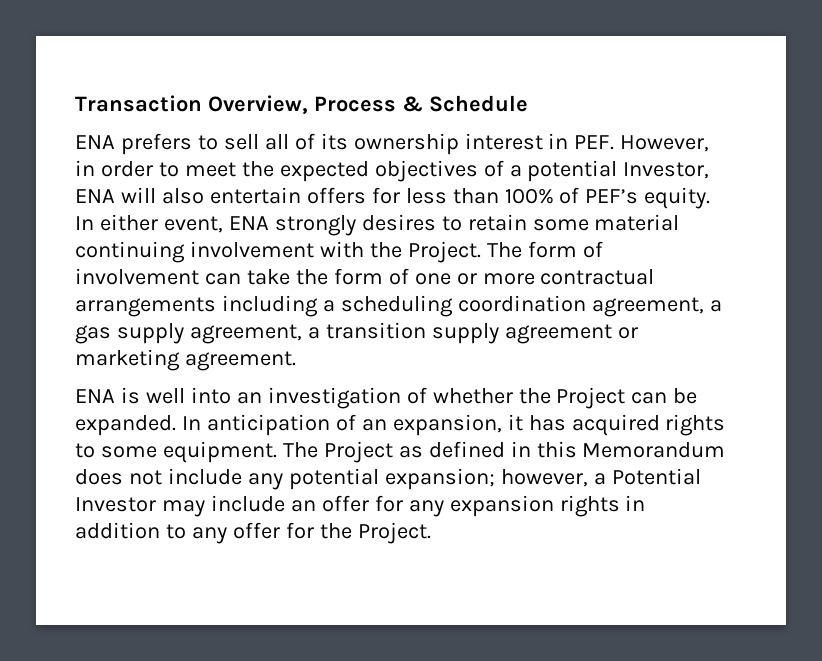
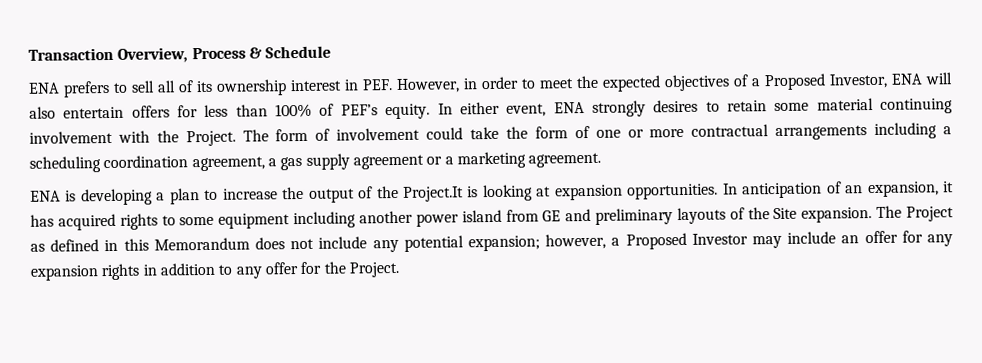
- ENA prefers to sell all of its ownership interest in PEF. However, in order to meet the expected objectives of a potential Investor, ENA will also entertain offers for less than 100% of PEF’s equity.
+ ENA prefers to sell all of its ownership interest in PEF. However, in order to meet the expected objectives of a Proposed Investor, ENA will also entertain offers for less than 100% of PEF’s equity.
- The form of involvement can take the form of one or more contractual arrangements including a scheduling coordination agreement, a gas supply agreement, a transition supply agreement or marketing agreement.
+ The form of involvement could take the form of one or more contractual arrangements including a scheduling coordination agreement, a gas supply agreement or a marketing agreement.
- ENA is well into an investigation of whether the Project can be expanded.
+ ENA is developing a plan to increase the output of the Project.It is looking at expansion opportunities.
- In anticipation of an expansion, it has acquired rights to some equipment.
+ In anticipation of an expansion, it has acquired rights to some equipment including another power island from GE and preliminary layouts of the Site expansion.
- The Project as defined in this Memorandum does not include any potential expansion; however, a Potential Investor may include an offer for any expansion rights in addition to any offer for the Project.
+ The Project as defined in this Memorandum does not include any potential expansion; however, a Proposed Investor may include an offer for any expansion rights in addition to any offer for the Project.

